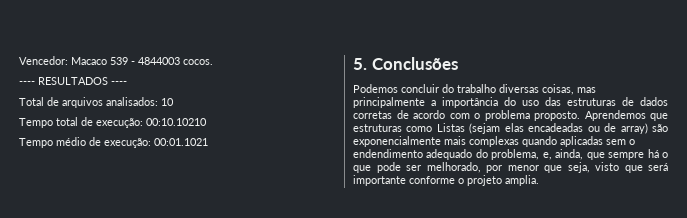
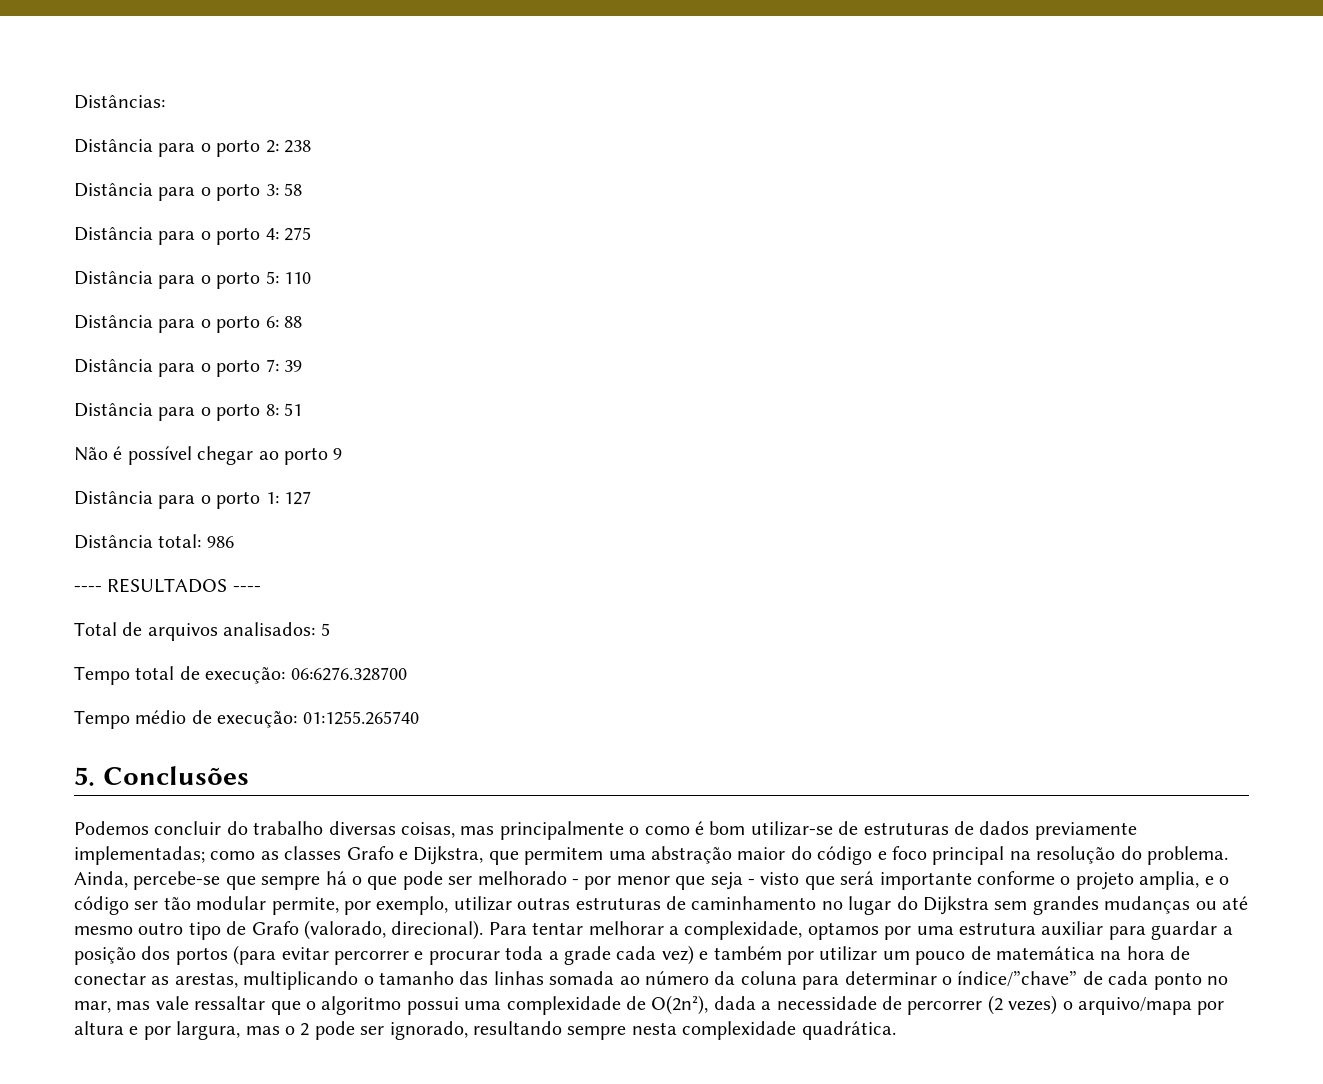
- Vencedor: Macaco 539 - 4844003 cocos.
+ Distâncias:
+ Distância para o porto 2: 238
+ Distância para o porto 3: 58
+ Distância para o porto 4: 275
+ Distância para o porto 5: 110
+ Distância para o porto 6: 88
+ Distância para o porto 7: 39
+ Distância para o porto 8: 51
+ Não é possível chegar ao porto 9
+ Distância para o porto 1: 127
+ Distância total: 986
- Total de arquivos analisados: 10
+ Total de arquivos analisados: 5
- Tempo total de execução: 00:10.10210
+ Tempo total de execução: 06:6276.328700
- Tempo médio de execução: 00:01.1021
+ Tempo médio de execução: 01:1255.265740
- Podemos concluir do trabalho diversas coisas, mas principalmente a importância do uso das estruturas de dados corretas de acordo com o problema proposto. Aprendemos que estruturas como Listas (sejam elas encadeadas ou de array) são exponencialmente mais complexas quando aplicadas sem o endendimento adequado do problema, e, ainda, que sempre há o que pode ser melhorado, por menor que seja, visto que será importante conforme o projeto amplia.
+ Podemos concluir do trabalho diversas coisas, mas principalmente o como é bom utilizar-se de estruturas de dados previamente implementadas; como as classes Grafo e Dijkstra, que permitem uma abstração maior do código e foco principal na resolução do problema. Ainda, percebe-se que sempre há o que pode ser melhorado - por menor que seja - visto que será importante conforme o projeto amplia, e o código ser tão modular permite, por exemplo, utilizar outras estruturas de caminhamento no lugar do Dijkstra sem grandes mudanças ou até mesmo outro tipo de Grafo (valorado, direcional). Para tentar melhorar a complexidade, optamos por uma estrutura auxiliar para guardar a posição dos portos (para evitar percorrer e procurar toda a grade cada vez) e também por utilizar um pouco de matemática na hora de conectar as arestas, multiplicando o tamanho das linhas somada ao número da coluna para determinar o índice/”chave” de cada ponto no mar, mas vale ressaltar que o algoritmo possui uma complexidade de O(2n²), dada a necessidade de percorrer (2 vezes) o arquivo/mapa por altura e por largura, mas o 2 pode ser ignorado, resultando sempre nesta complexidade quadrática.

